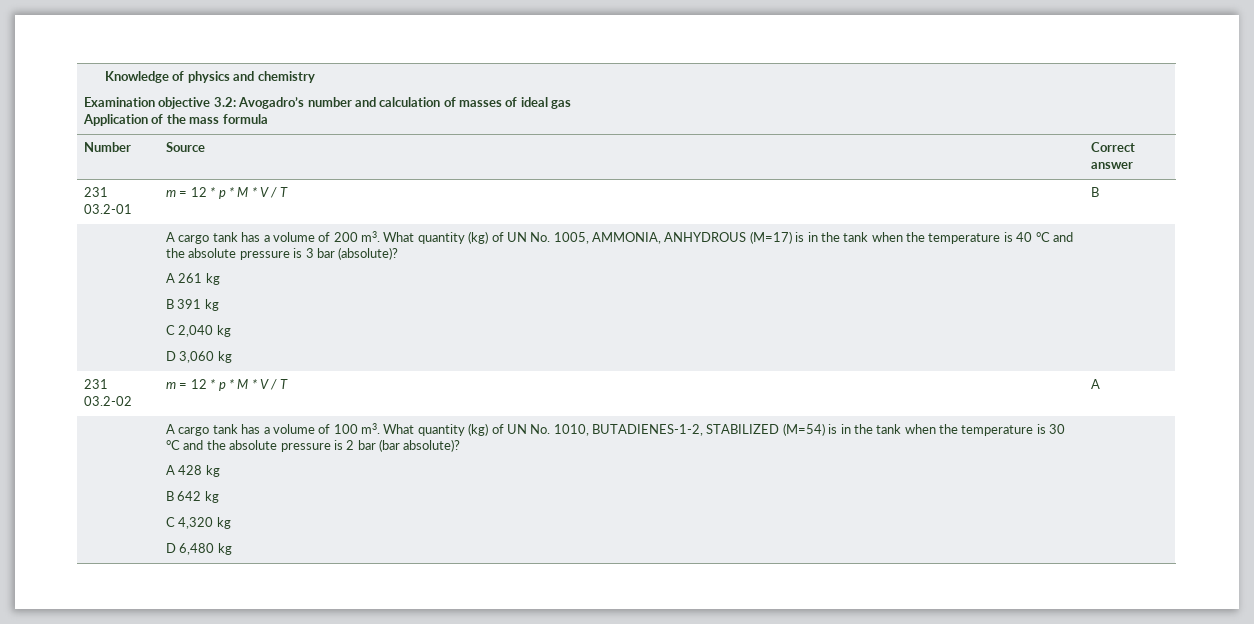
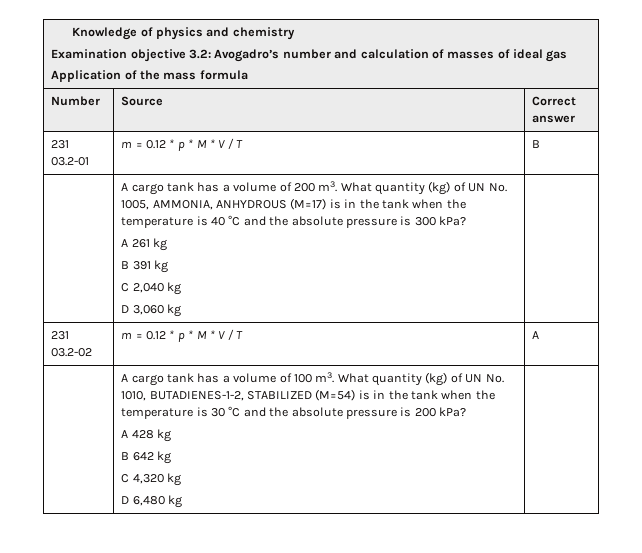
- 231 03.2-01 | m = 12 * p * M * V / T | B
+ 231 03.2-01 | m = 0.12 * p * M * V / T | B
- What quantity (kg) of UN No. 1005, AMMONIA, ANHYDROUS (M=17) is in the tank when the temperature is 40 °C and the absolute pressure is 3 bar (absolute)?
+ What quantity (kg) of UN No. 1005, AMMONIA, ANHYDROUS (M=17) is in the tank when the temperature is 40 °C and the absolute pressure is 300 kPa?
- 231 03.2-02 | m = 12 * p * M * V / T | A
+ 231 03.2-02 | m = 0.12 * p * M * V / T | A
- What quantity (kg) of UN No. 1010, BUTADIENES-1-2, STABILIZED (M=54) is in the tank when the temperature is 30 °C and the absolute pressure is 2 bar (bar absolute)?
+ What quantity (kg) of UN No. 1010, BUTADIENES-1-2, STABILIZED (M=54) is in the tank when the temperature is 30 °C and the absolute pressure is 200 kPa?

